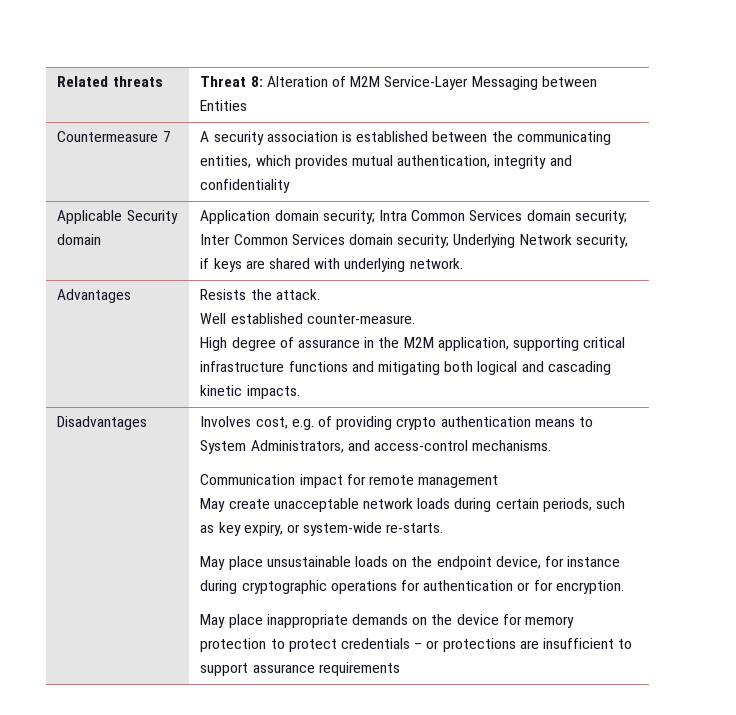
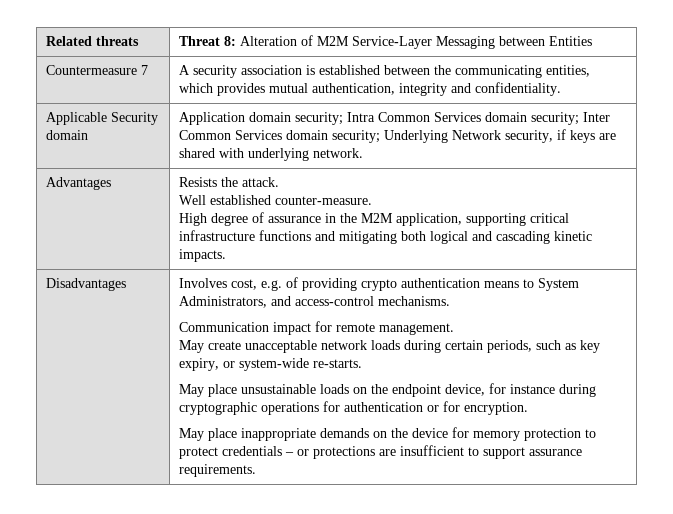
- Countermeasure 7 | A security association is established between the communicating entities, which provides mutual authentication, integrity and confidentiality
+ Countermeasure 7 | A security association is established between the communicating entities, which provides mutual authentication, integrity and confidentiality.
- Communication impact for remote management
+ Communication impact for remote management.
- May place inappropriate demands on the device for memory protection to protect credentials – or protections are insufficient to support assurance requirements
+ May place inappropriate demands on the device for memory protection to protect credentials – or protections are insufficient to support assurance requirements.

